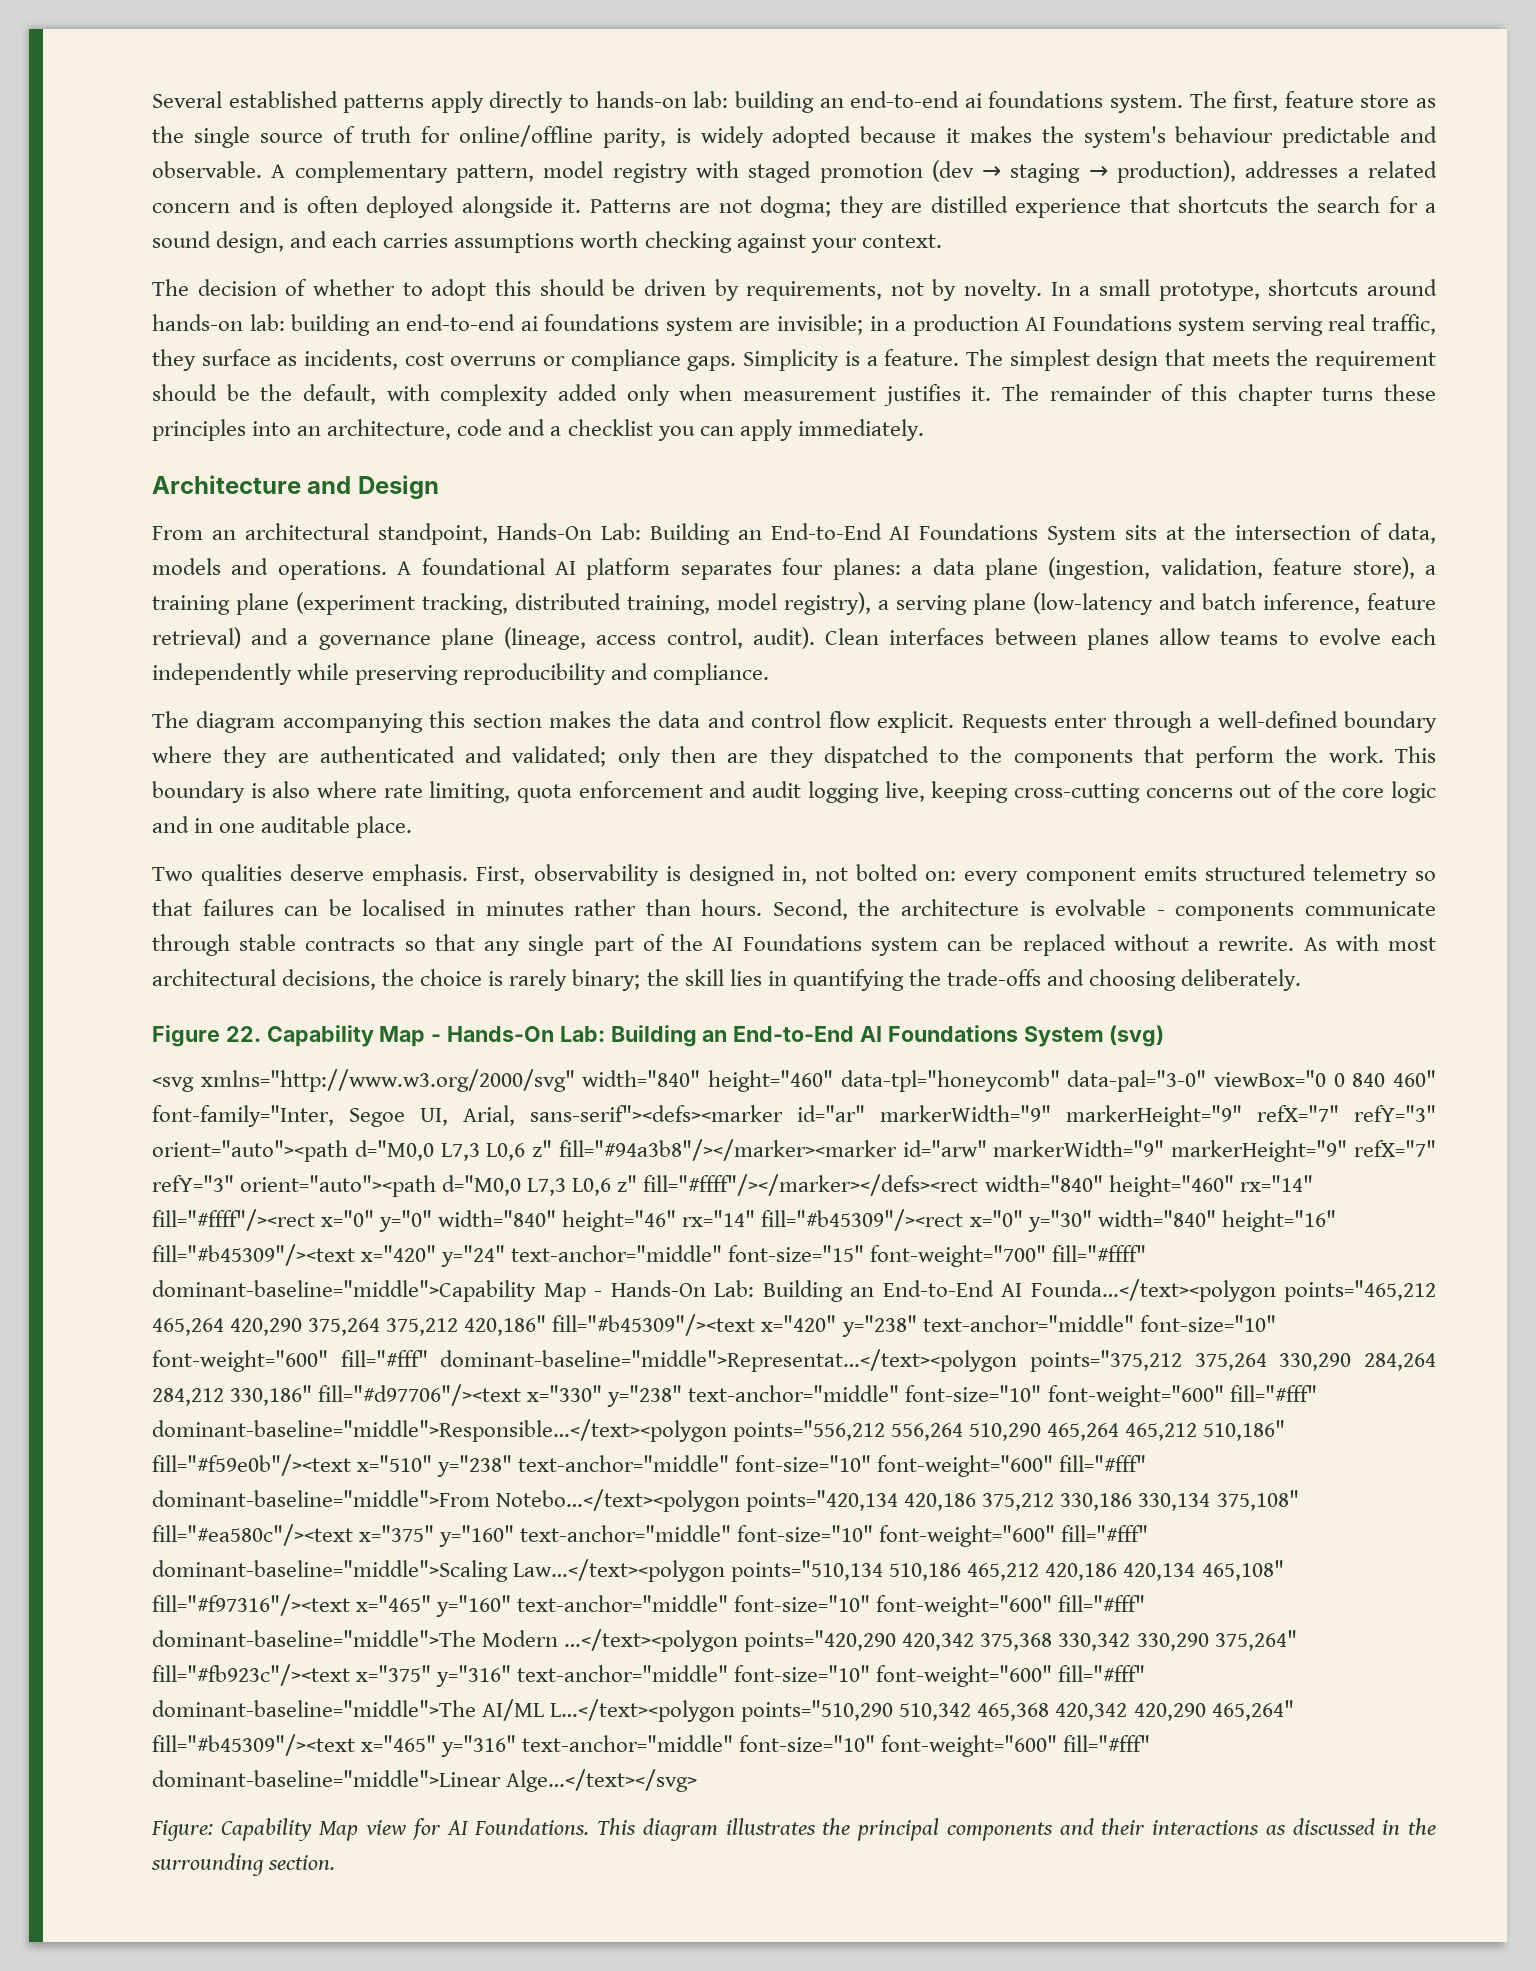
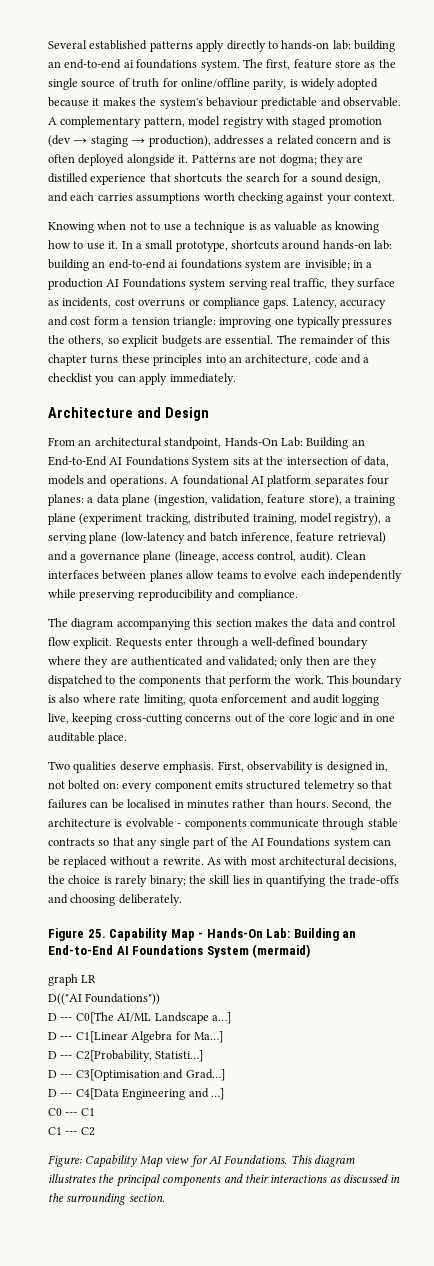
- The decision of whether to adopt this should be driven by requirements, not by novelty.
+ Knowing when not to use a technique is as valuable as knowing how to use it.
- Simplicity is a feature. The simplest design that meets the requirement should be the default, with complexity added only when measurement justifies it.
+ Latency, accuracy and cost form a tension triangle: improving one typically pressures the others, so explicit budgets are essential.
- Figure 22. Capability Map - Hands-On Lab: Building an End-to-End AI Foundations System (svg)
- <svg xmlns="http://www.w3.org/2000/svg" width="840" height="460" data-tpl="honeycomb" data-pal="3-0" viewBox="0 0 840 460" font-family="Inter, Segoe UI, Arial, sans-serif"><defs><marker id="ar" markerWidth="9" markerHeight="9" refX="7" refY="3" orient="auto"><path d="M0,0 L7,3 L0,6 z" fill="#94a3b8"/></marker><marker id="arw" markerWidth="9" markerHeight="9" refX="7" refY="3" orient="auto"><path d="M0,0 L7,3 L0,6 z" fill="#ffff"/></marker></defs><rect width="840" height="460" rx="14" fill="#ffff"/><rect x="0" y="0" width="840" height="46" rx="14" fill="#b45309"/><rect x="0" y="30" width="840" height="16" fill="#b45309"/><text x="420" y="24" text-anchor="middle" font-size="15" font-weight="700" fill="#ffff" dominant-baseline="middle">Capability Map - Hands-On Lab: Building an End-to-End AI Founda…</text><polygon points="465,212 465,264 420,290 375,264 375,212 420,186" fill="#b45309"/><text x="420" y="238" text-anchor="middle" font-size="10" font-weight="600" fill="#fff" dominant-baseline="middle">Representat…</text><polygon points="375,212 375,264 330,290 284,264 284,212 330,186" fill="#d97706"/><text x="330" y="238" text-anchor="middle" font-size="10" font-weight="600" fill="#fff" dominant-baseline="middle">Responsible…</text><polygon points="556,212 556,264 510,290 465,264 465,212 510,186" fill="#f59e0b"/><text x="510" y="238" text-anchor="middle" font-size="10" font-weight="600" fill="#fff" dominant-baseline="middle">From Notebo…</text><polygon points="420,134 420,186 375,212 330,186 330,134 375,108" fill="#ea580c"/><text x="375" y="160" text-anchor="middle" font-size="10" font-weight="600" fill="#fff" dominant-baseline="middle">Scaling Law…</text><polygon points="510,134 510,186 465,212 420,186 420,134 465,108" fill="#f97316"/><text x="465" y="160" text-anchor="middle" font-size="10" font-weight="600" fill="#fff" dominant-baseline="middle">The Modern …</text><polygon points="420,290 420,342 375,368 330,342 330,290 375,264" fill="#fb923c"/><text x="375" y="316" text-anchor="middle" font-size="10" font-weight="600" fill="#fff" dominant-baseline="middle">The AI/ML L…</text><polygon points="510,290 510,342 465,368 420,342 420,290 465,264" fill="#b45309"/><text x="465" y="316" text-anchor="middle" font-size="10" font-weight="600" fill="#fff" dominant-baseline="middle">Linear Alge…</text></svg>
+ Figure 25. Capability Map - Hands-On Lab: Building an End-to-End AI Foundations System (mermaid)
+ graph LR
+ D(("AI Foundations"))
+ D --- C0[The AI/ML Landscape a…]
+ D --- C1[Linear Algebra for Ma…]
+ D --- C2[Probability, Statisti…]
+ D --- C3[Optimisation and Grad…]
+ D --- C4[Data Engineering and …]
+ C0 --- C1
+ C1 --- C2

